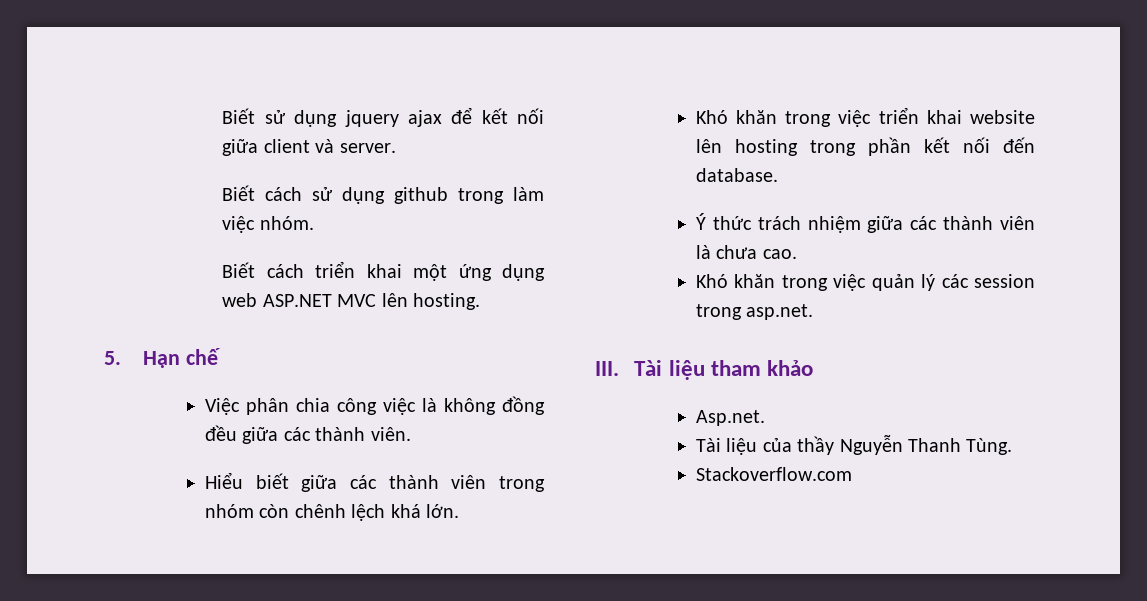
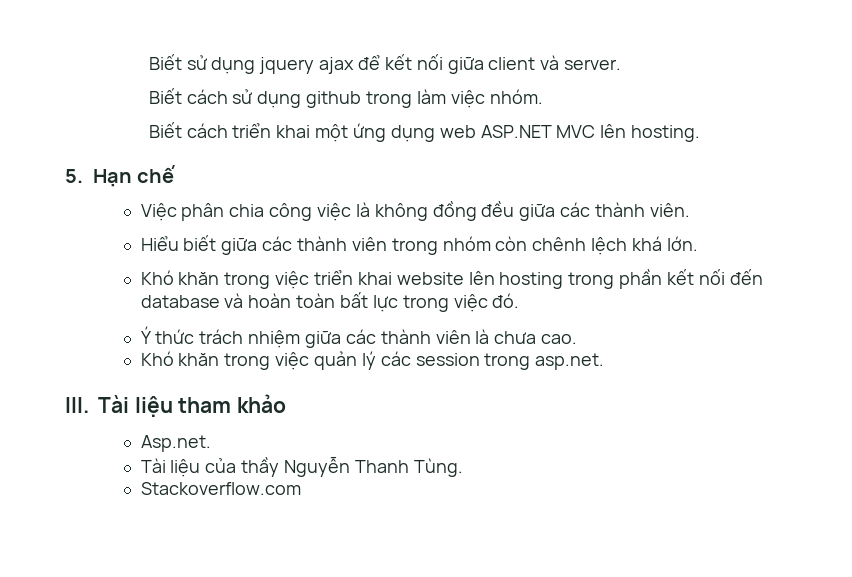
- Khó khăn trong việc triển khai website lên hosting trong phần kết nối đến database.
+ Khó khăn trong việc triển khai website lên hosting trong phần kết nối đến database và hoàn toàn bất lực trong việc đó.

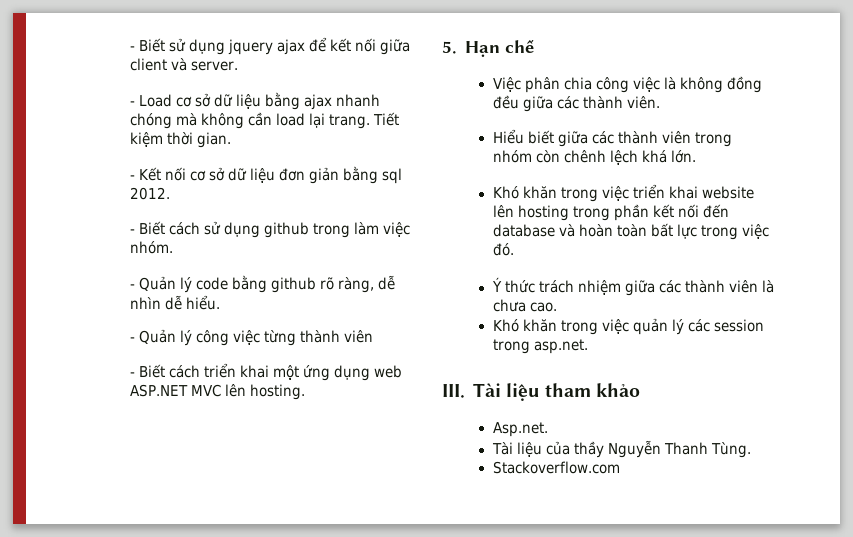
- Biết sử dụng jquery ajax để kết nối giữa client và server.
+ - Biết sử dụng jquery ajax để kết nối giữa client và server.
- Biết cách sử dụng github trong làm việc nhóm.
+ - Load cơ sở dữ liệu bằng ajax nhanh chóng mà không cần load lại trang. Tiết kiệm thời gian.
+ - Kết nối cơ sở dữ liệu đơn giản bằng sql 2012.
+ - Biết cách sử dụng github trong làm việc nhóm.
- Biết cách triển khai một ứng dụng web ASP.NET MVC lên hosting.
+ - Quản lý code bằng github rõ ràng, dễ nhìn dễ hiểu.
+ - Quản lý công việc từng thành viên
+ - Biết cách triển khai một ứng dụng web ASP.NET MVC lên hosting.

